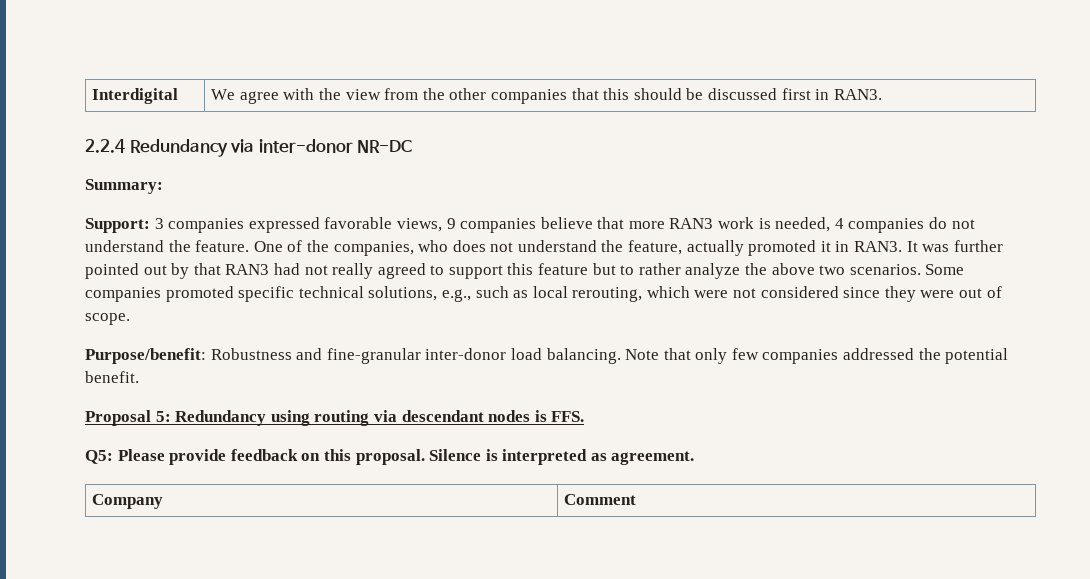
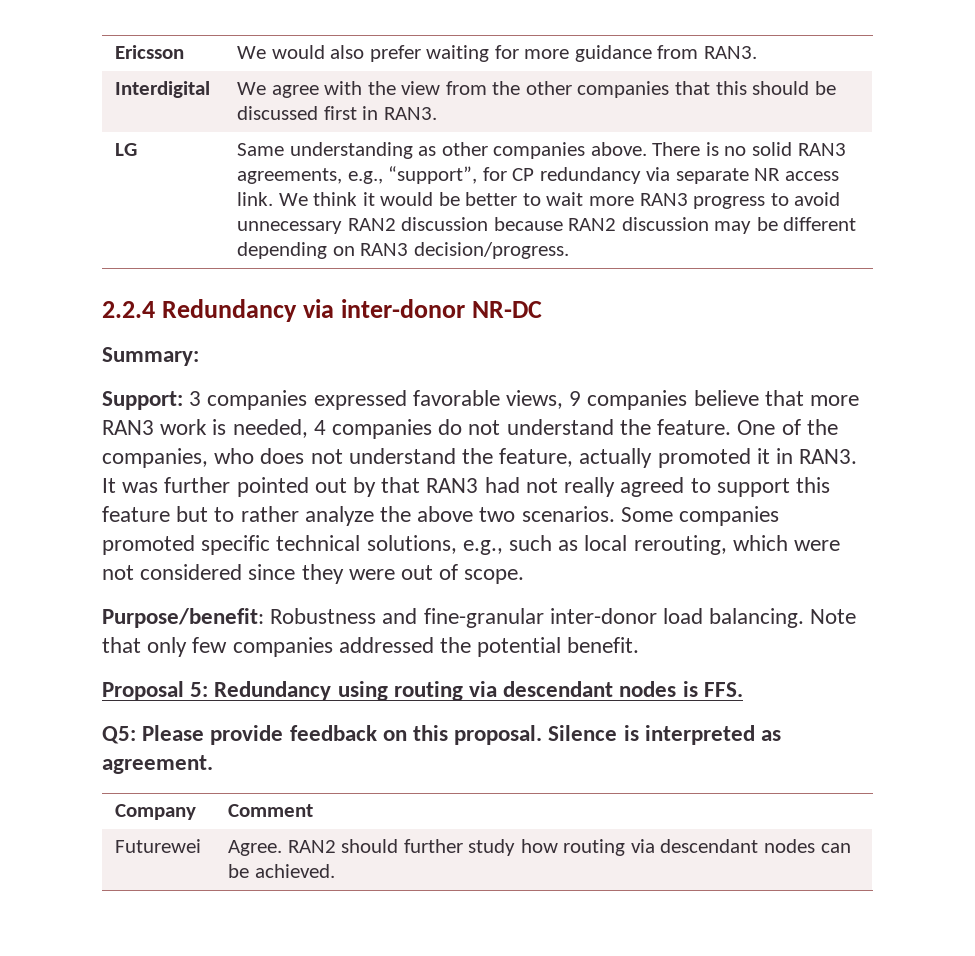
+ Ericsson | We would also prefer waiting for more guidance from RAN3.
+ LG | Same understanding as other companies above. There is no solid RAN3 agreements, e.g., “support”, for CP redundancy via separate NR access link. We think it would be better to wait more RAN3 progress to avoid unnecessary RAN2 discussion because RAN2 discussion may be different depending on RAN3 decision/progress.
+ Futurewei | Agree. RAN2 should further study how routing via descendant nodes can be achieved.

